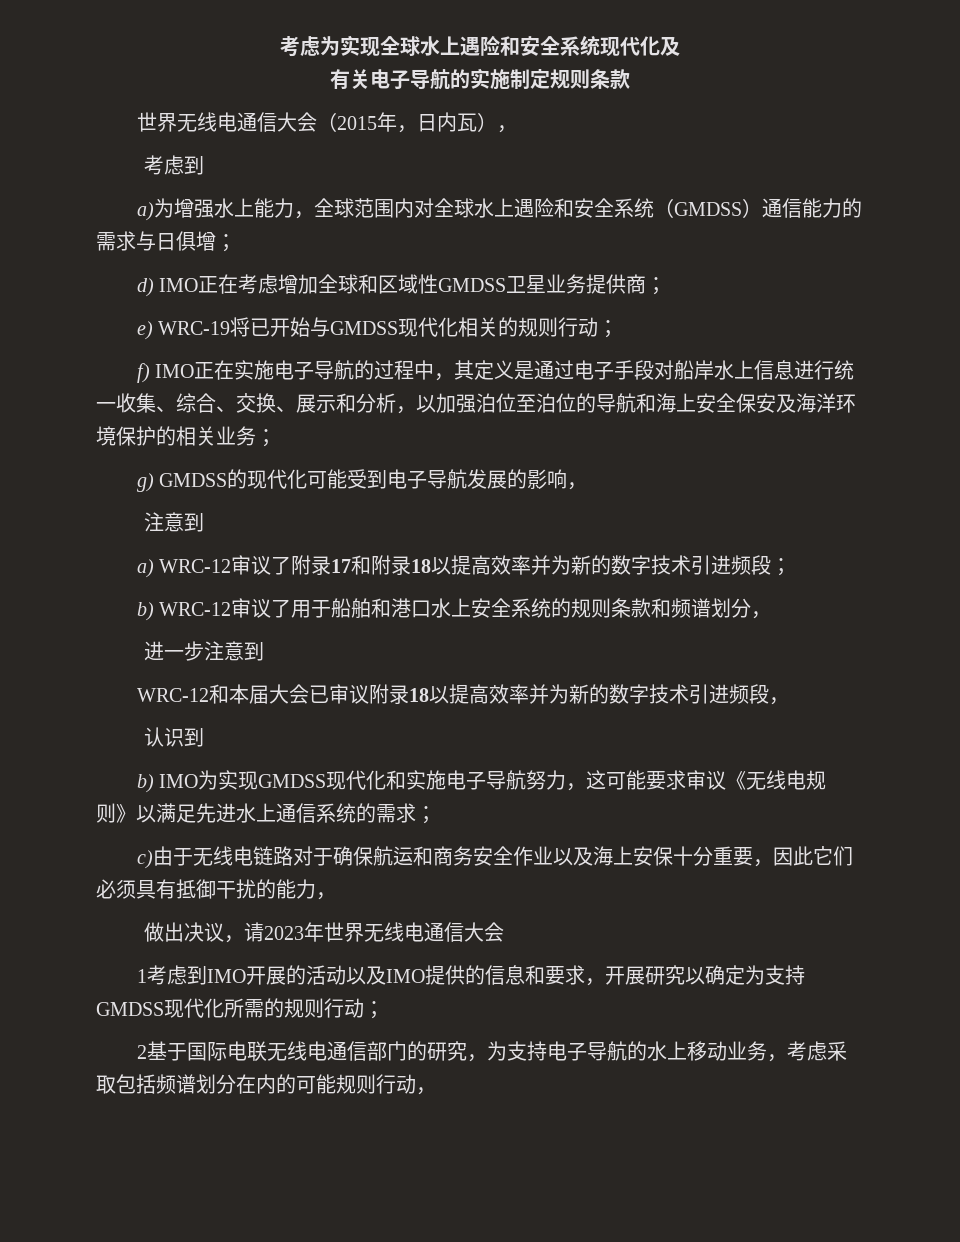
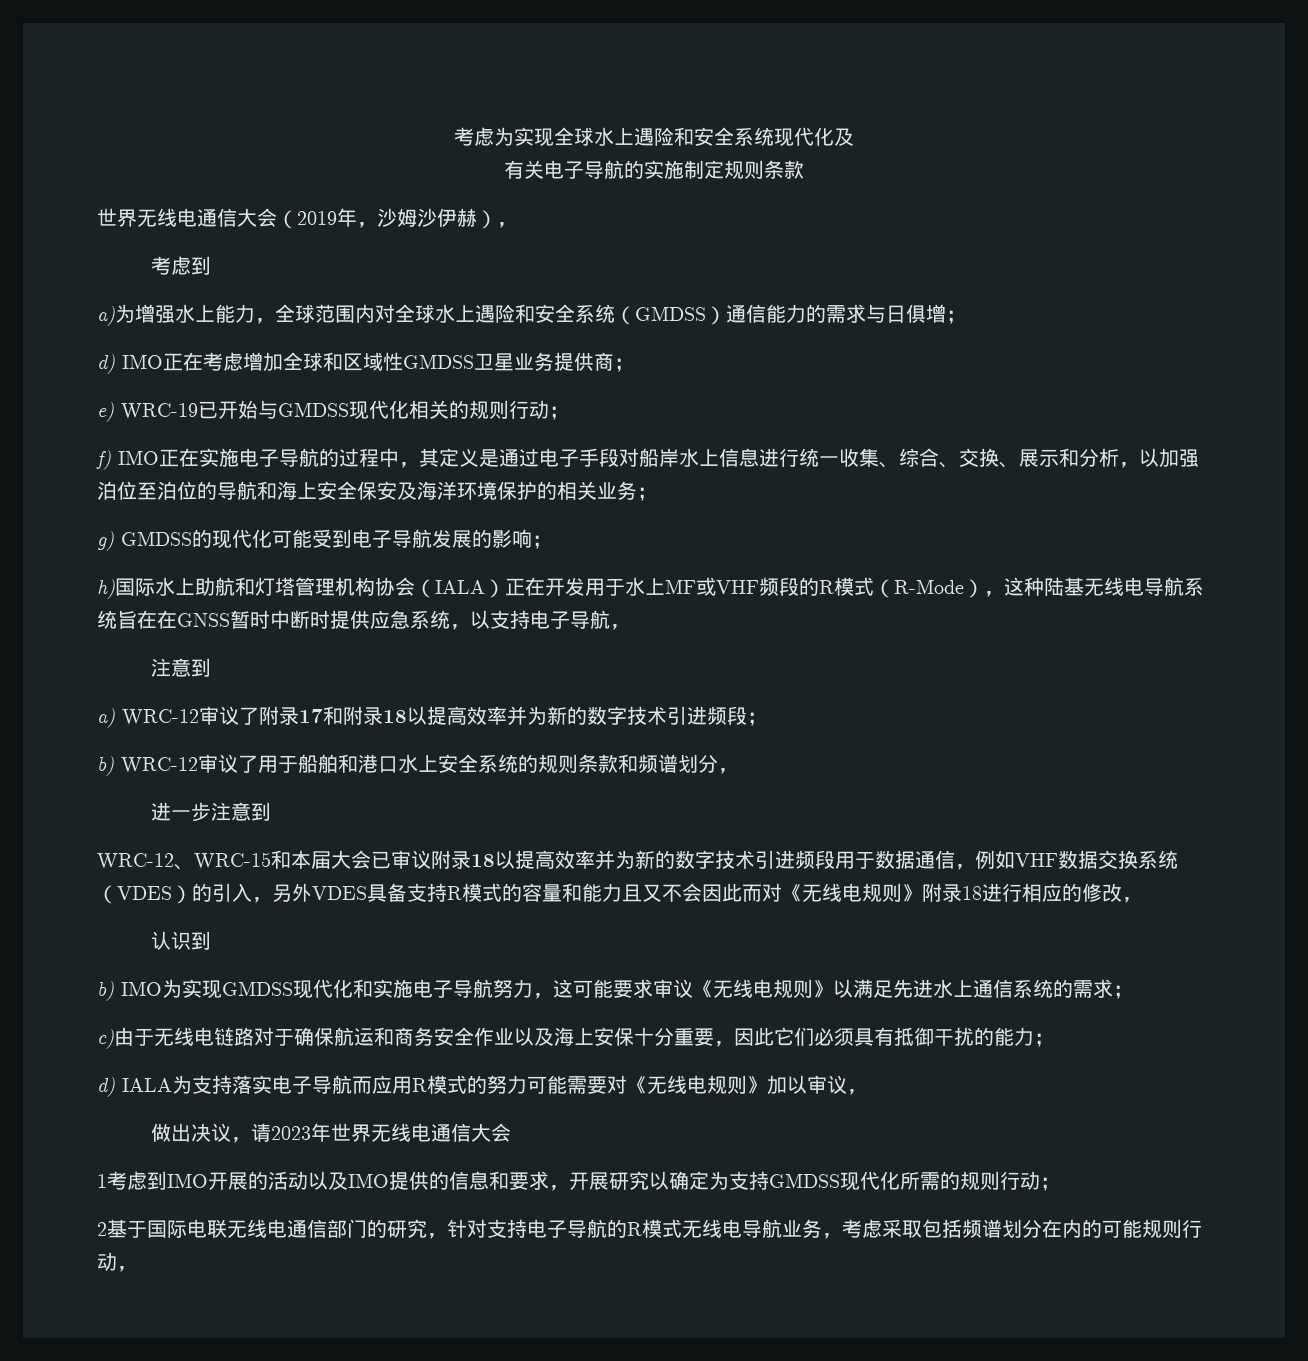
- 世界无线电通信大会（2015年，日内瓦），
+ 世界无线电通信大会（2019年，沙姆沙伊赫），
- e) WRC-19将已开始与GMDSS现代化相关的规则行动；
+ e) WRC-19已开始与GMDSS现代化相关的规则行动；
- g) GMDSS的现代化可能受到电子导航发展的影响，
+ g) GMDSS的现代化可能受到电子导航发展的影响；
+ h)国际水上助航和灯塔管理机构协会（IALA）正在开发用于水上MF或VHF频段的R模式（R-Mode），这种陆基无线电导航系统旨在在GNSS暂时中断时提供应急系统，以支持电子导航，
- WRC-12和本届大会已审议附录18以提高效率并为新的数字技术引进频段，
+ WRC-12、WRC-15和本届大会已审议附录18以提高效率并为新的数字技术引进频段用于数据通信，例如VHF数据交换系统（VDES）的引入，另外VDES具备支持R模式的容量和能力且又不会因此而对《无线电规则》附录18进行相应的修改，
- c)由于无线电链路对于确保航运和商务安全作业以及海上安保十分重要，因此它们必须具有抵御干扰的能力，
+ c)由于无线电链路对于确保航运和商务安全作业以及海上安保十分重要，因此它们必须具有抵御干扰的能力；
+ d) IALA为支持落实电子导航而应用R模式的努力可能需要对《无线电规则》加以审议，
- 2基于国际电联无线电通信部门的研究，为支持电子导航的水上移动业务，考虑采取包括频谱划分在内的可能规则行动，
+ 2基于国际电联无线电通信部门的研究，针对支持电子导航的R模式无线电导航业务，考虑采取包括频谱划分在内的可能规则行动，

